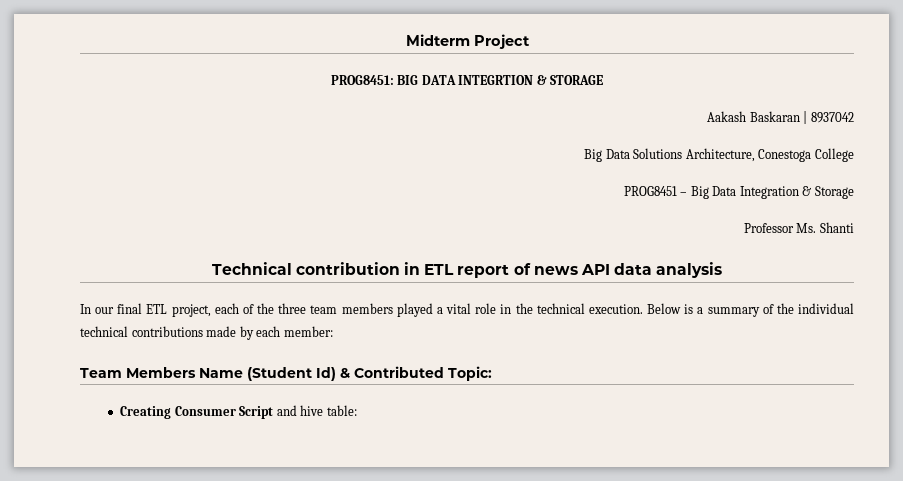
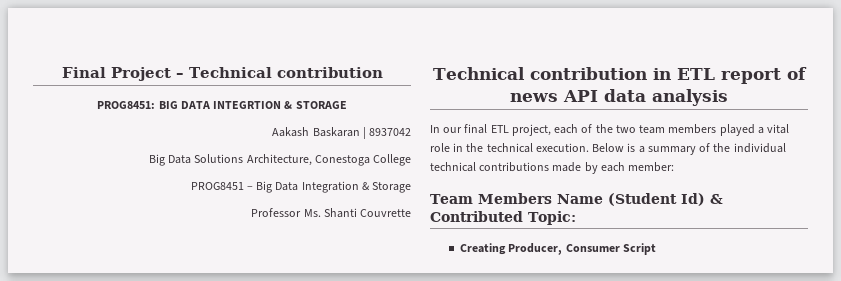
- Midterm Project
+ Final Project – Technical contribution
- Professor Ms. Shanti
+ Professor Ms. Shanti Couvrette
- In our final ETL project, each of the three team members played a vital role in the technical execution.
+ In our final ETL project, each of the two team members played a vital role in the technical execution.
- Creating Consumer Script and hive table:
+ Creating Producer, Consumer Script

